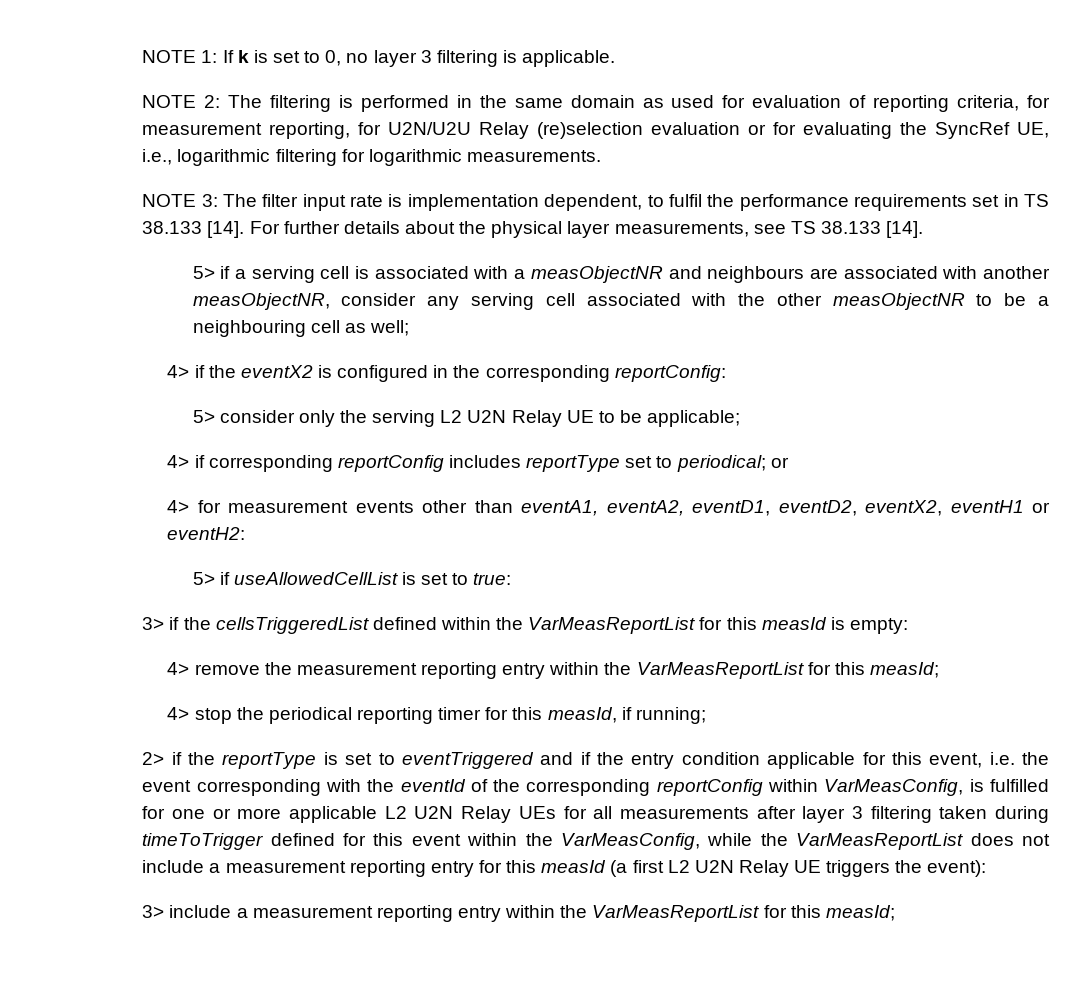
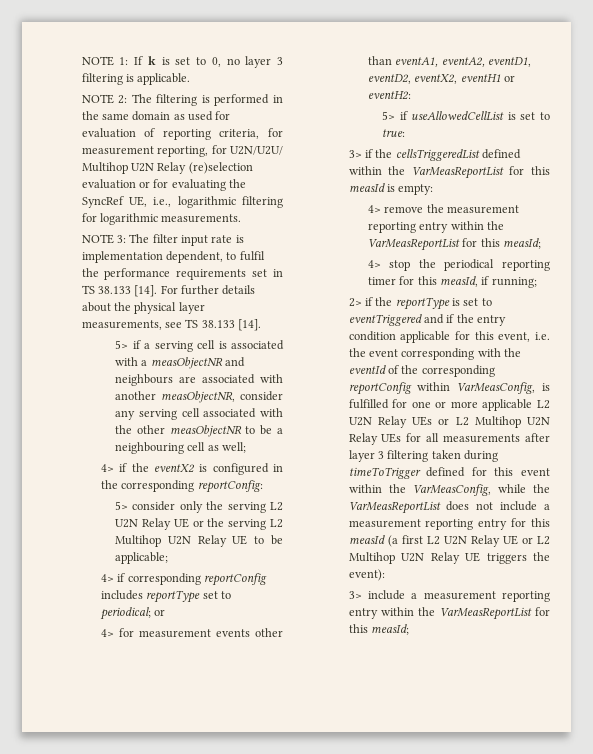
- NOTE 2: The filtering is performed in the same domain as used for evaluation of reporting criteria, for measurement reporting, for U2N/U2U Relay (re)selection evaluation or for evaluating the SyncRef UE, i.e., logarithmic filtering for logarithmic measurements.
+ NOTE 2: The filtering is performed in the same domain as used for evaluation of reporting criteria, for measurement reporting, for U2N/U2U/ Multihop U2N Relay (re)selection evaluation or for evaluating the SyncRef UE, i.e., logarithmic filtering for logarithmic measurements.
- 5> consider only the serving L2 U2N Relay UE to be applicable;
+ 5> consider only the serving L2 U2N Relay UE or the serving L2 Multihop U2N Relay UE to be applicable;
- 2> if the reportType is set to eventTriggered and if the entry condition applicable for this event, i.e. the event corresponding with the eventId of the corresponding reportConfig within VarMeasConfig, is fulfilled for one or more applicable L2 U2N Relay UEs for all measurements after layer 3 filtering taken during timeToTrigger defined for this event within the VarMeasConfig, while the VarMeasReportList does not include a measurement reporting entry for this measId (a first L2 U2N Relay UE triggers the event):
+ 2> if the reportType is set to eventTriggered and if the entry condition applicable for this event, i.e. the event corresponding with the eventId of the corresponding reportConfig within VarMeasConfig, is fulfilled for one or more applicable L2 U2N Relay UEs or L2 Multihop U2N Relay UEs for all measurements after layer 3 filtering taken during timeToTrigger defined for this event within the VarMeasConfig, while the VarMeasReportList does not include a measurement reporting entry for this measId (a first L2 U2N Relay UE or L2 Multihop U2N Relay UE triggers the event):

